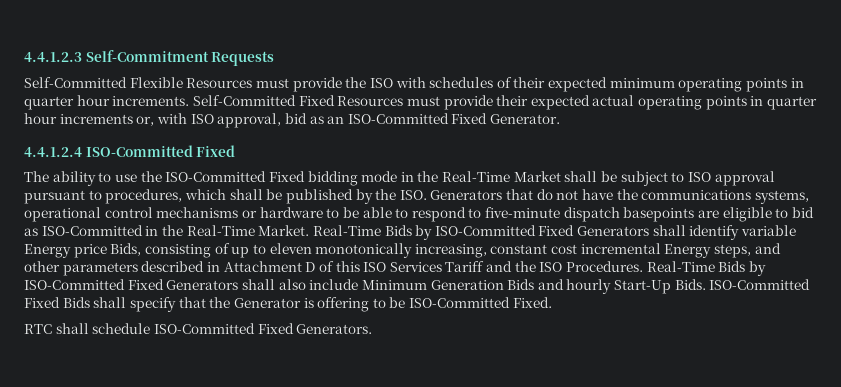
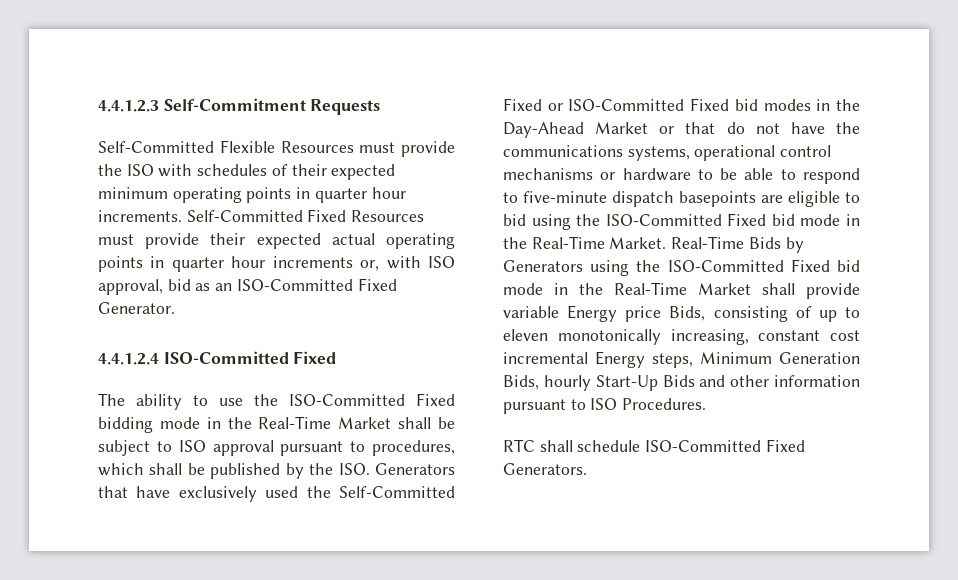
- The ability to use the ISO-Committed Fixed bidding mode in the Real-Time Market shall be subject to ISO approval pursuant to procedures, which shall be published by the ISO. Generators that do not have the communications systems, operational control mechanisms or hardware to be able to respond to five-minute dispatch basepoints are eligible to bid as ISO-Committed in the Real-Time Market.
+ The ability to use the ISO-Committed Fixed bidding mode in the Real-Time Market shall be subject to ISO approval pursuant to procedures, which shall be published by the ISO. Generators that have exclusively used the Self-Committed Fixed or ISO-Committed Fixed bid modes in the Day-Ahead Market or that do not have the communications systems, operational control mechanisms or hardware to be able to respond to five-minute dispatch basepoints are eligible to bid using the ISO-Committed Fixed bid mode in the Real-Time Market.
- Real-Time Bids by ISO-Committed Fixed Generators shall identify variable Energy price Bids, consisting of up to eleven monotonically increasing, constant cost incremental Energy steps, and other parameters described in Attachment D of this ISO Services Tariff and the ISO Procedures. Real-Time Bids by ISO-Committed Fixed Generators shall also include Minimum Generation Bids and hourly Start-Up Bids. ISO-Committed Fixed Bids shall specify that the Generator is offering to be ISO-Committed Fixed.
+ Real-Time Bids by Generators using the ISO-Committed Fixed bid mode in the Real-Time Market shall provide variable Energy price Bids, consisting of up to eleven monotonically increasing, constant cost incremental Energy steps, Minimum Generation Bids, hourly Start-Up Bids and other information pursuant to ISO Procedures.

